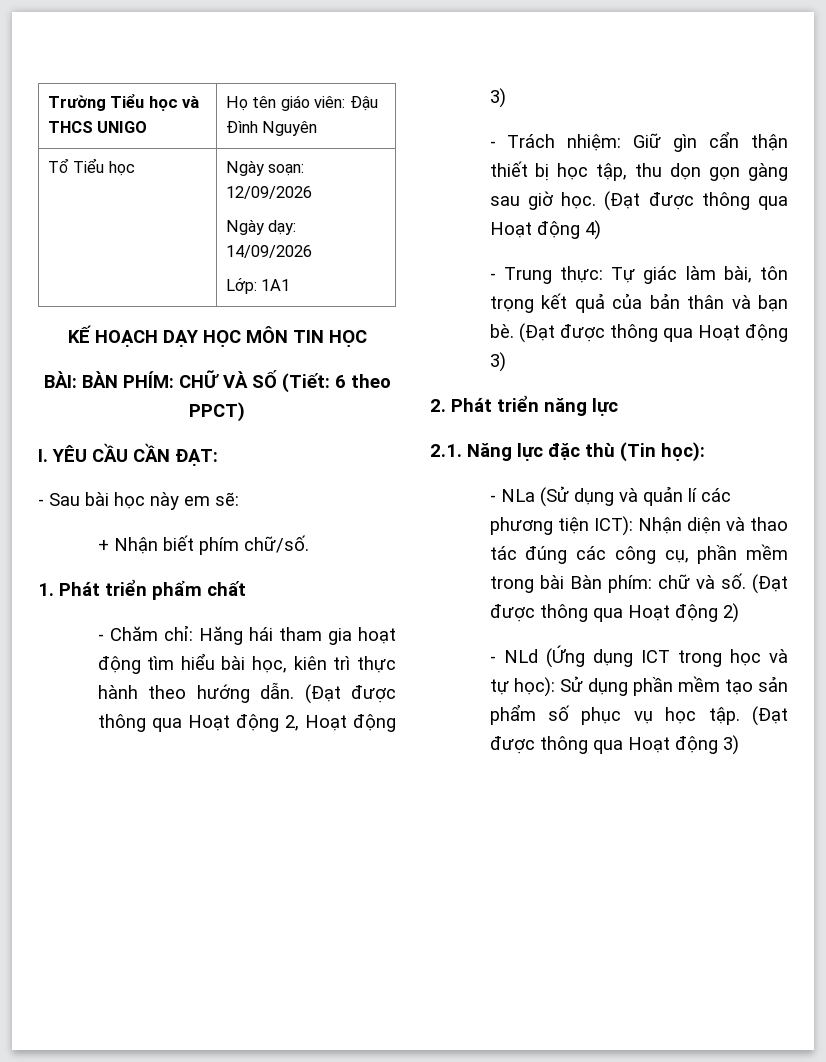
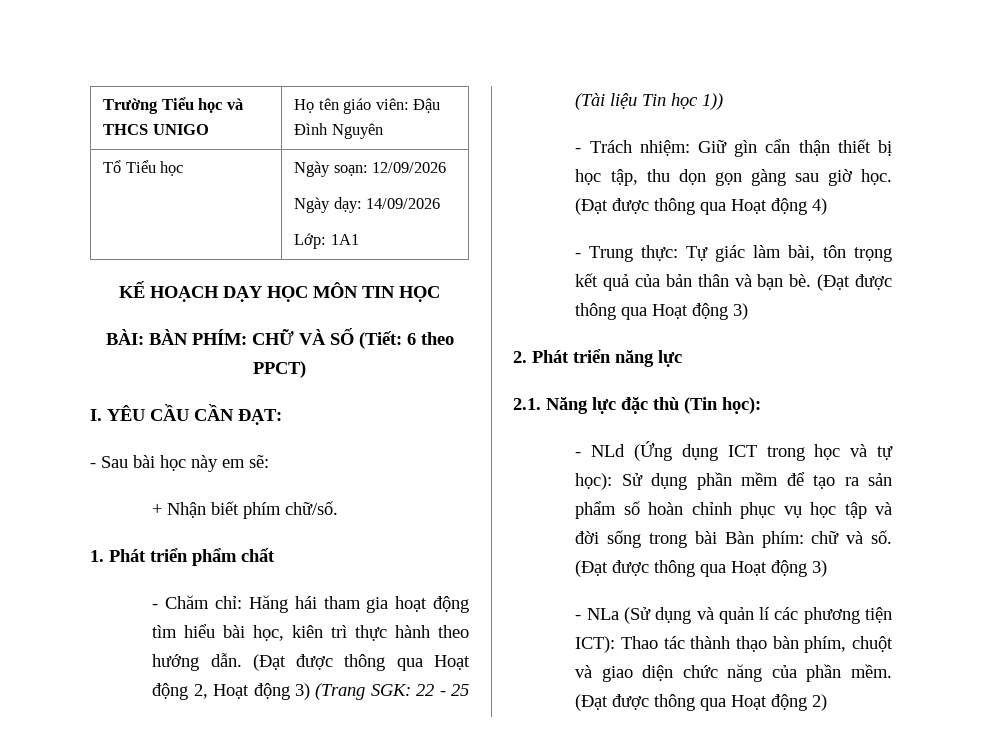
- (Đạt được thông qua Hoạt động 2, Hoạt động 3)
+ (Đạt được thông qua Hoạt động 2, Hoạt động 3) (Trang SGK: 22 - 25 (Tài liệu Tin học 1))
- - NLa (Sử dụng và quản lí các phương tiện ICT): Nhận diện và thao tác đúng các công cụ, phần mềm trong bài Bàn phím: chữ và số. (Đạt được thông qua Hoạt động 2)
- - NLd (Ứng dụng ICT trong học và tự học): Sử dụng phần mềm tạo sản phẩm số phục vụ học tập. (Đạt được thông qua Hoạt động 3)
+ - NLd (Ứng dụng ICT trong học và tự học): Sử dụng phần mềm để tạo ra sản phẩm số hoàn chỉnh phục vụ học tập và đời sống trong bài Bàn phím: chữ và số. (Đạt được thông qua Hoạt động 3)
+ - NLa (Sử dụng và quản lí các phương tiện ICT): Thao tác thành thạo bàn phím, chuột và giao diện chức năng của phần mềm. (Đạt được thông qua Hoạt động 2)

